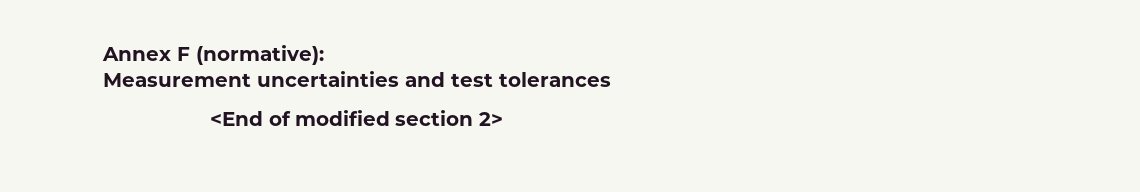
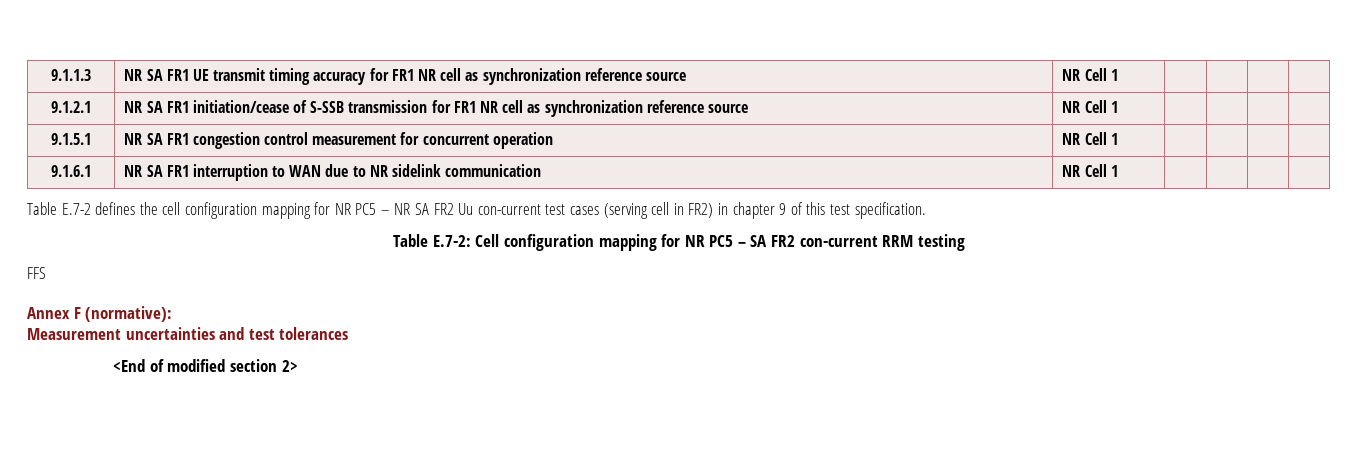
+ 9.1.1.3 | NR SA FR1 UE transmit timing accuracy for FR1 NR cell as synchronization reference source | NR Cell 1 | | | |
+ 9.1.2.1 | NR SA FR1 initiation/cease of S-SSB transmission for FR1 NR cell as synchronization reference source | NR Cell 1 | | | |
+ 9.1.5.1 | NR SA FR1 congestion control measurement for concurrent operation | NR Cell 1 | | | |
+ 9.1.6.1 | NR SA FR1 interruption to WAN due to NR sidelink communication | NR Cell 1 | | | |
+ Table E.7-2 defines the cell configuration mapping for NR PC5 – NR SA FR2 Uu con-current test cases (serving cell in FR2) in chapter 9 of this test specification.
+ Table E.7-2: Cell configuration mapping for NR PC5 – SA FR2 con-current RRM testing
+ FFS

